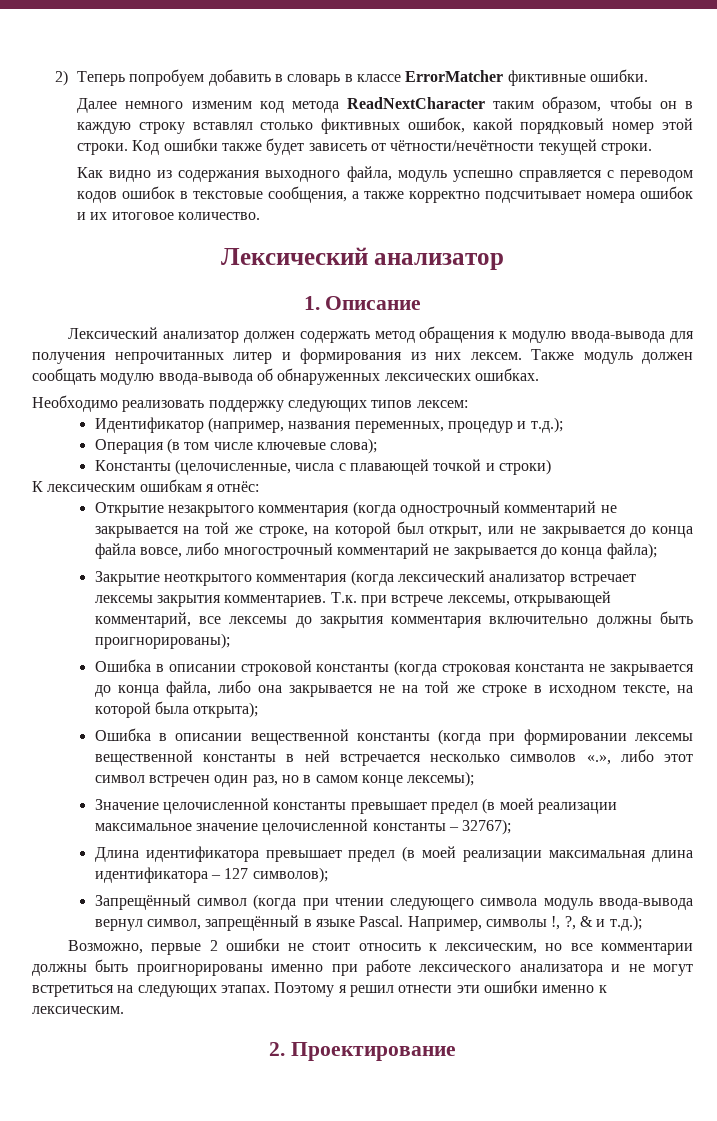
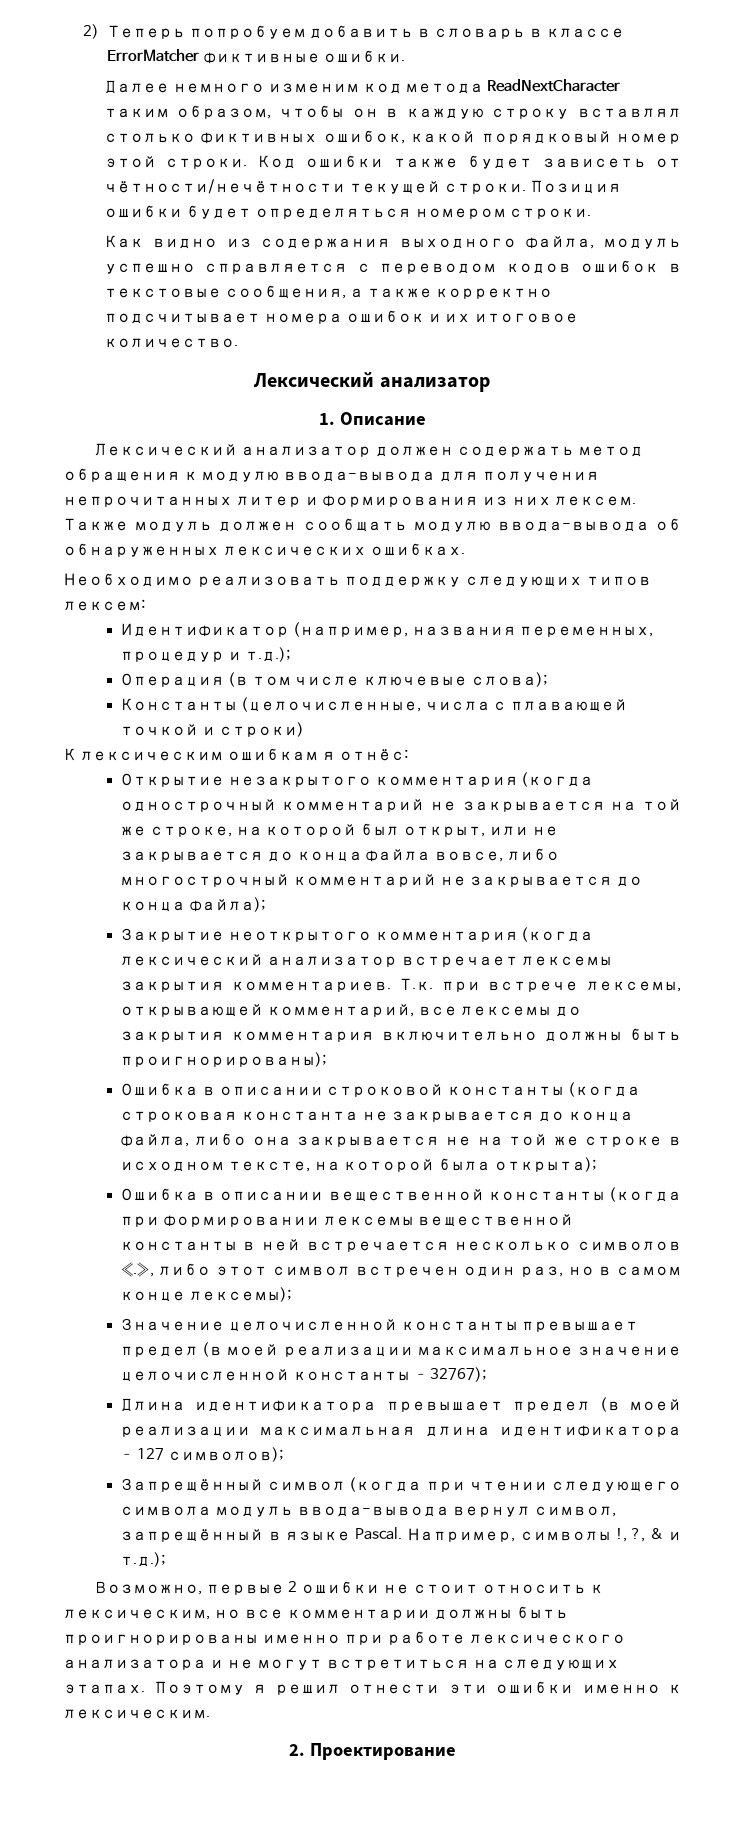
+ Позиция ошибки будет определяться номером строки.

